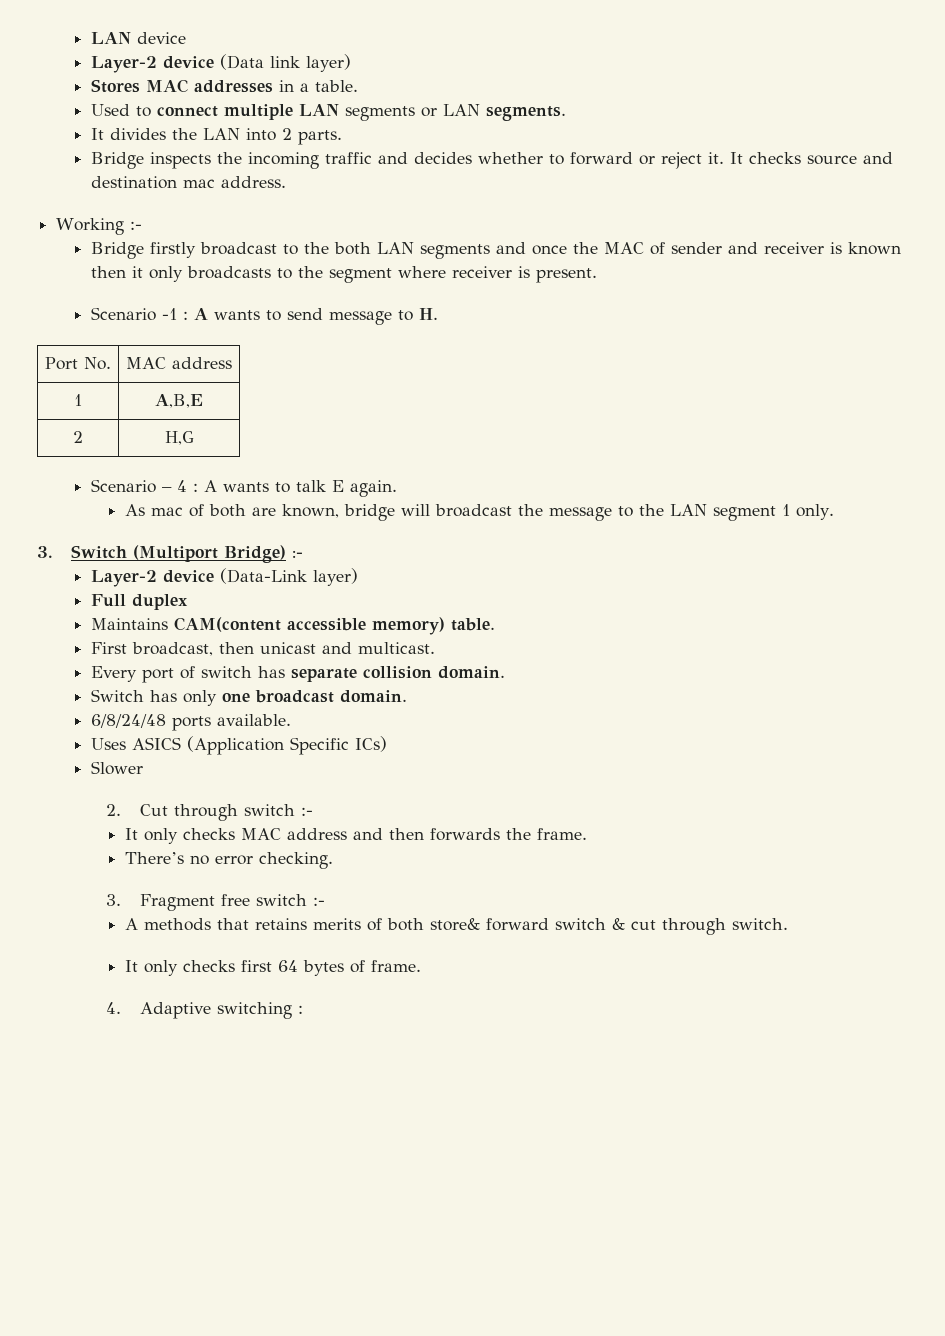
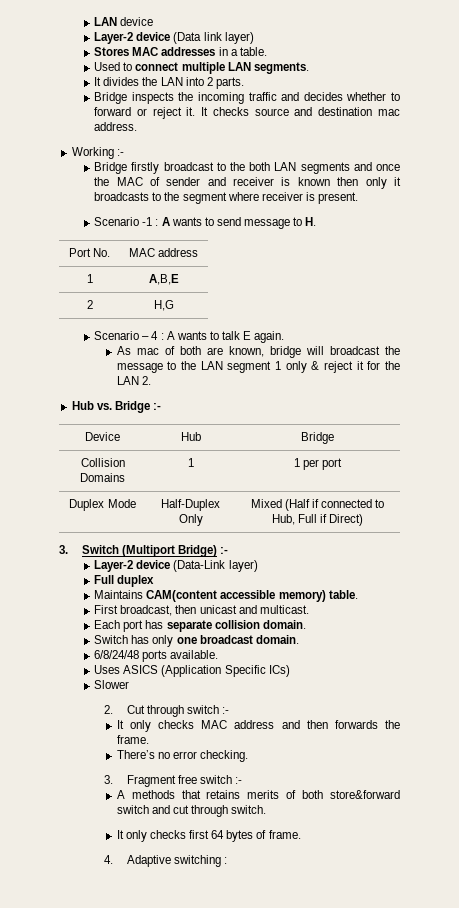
- Used to connect multiple LAN segments or LAN segments.
+ Used to connect multiple LAN segments.
- Bridge firstly broadcast to the both LAN segments and once the MAC of sender and receiver is known then it only broadcasts to the segment where receiver is present.
+ Bridge firstly broadcast to the both LAN segments and once the MAC of sender and receiver is known then only it broadcasts to the segment where receiver is present.
- As mac of both are known, bridge will broadcast the message to the LAN segment 1 only.
+ As mac of both are known, bridge will broadcast the message to the LAN segment 1 only & reject it for the LAN 2.
+ Hub vs. Bridge :-
+ Device | Hub | Bridge
+ Collision Domains | 1 | 1 per port
+ Duplex Mode | Half-Duplex Only | Mixed (Half if connected to Hub, Full if Direct)
- Every port of switch has separate collision domain.
+ Each port has separate collision domain.
- A methods that retains merits of both store& forward switch & cut through switch.
+ A methods that retains merits of both store&forward switch and cut through switch.

